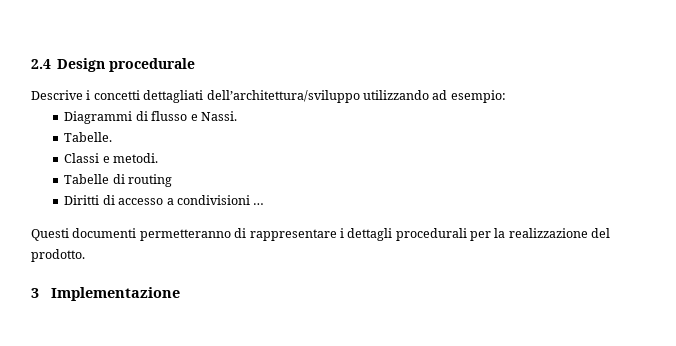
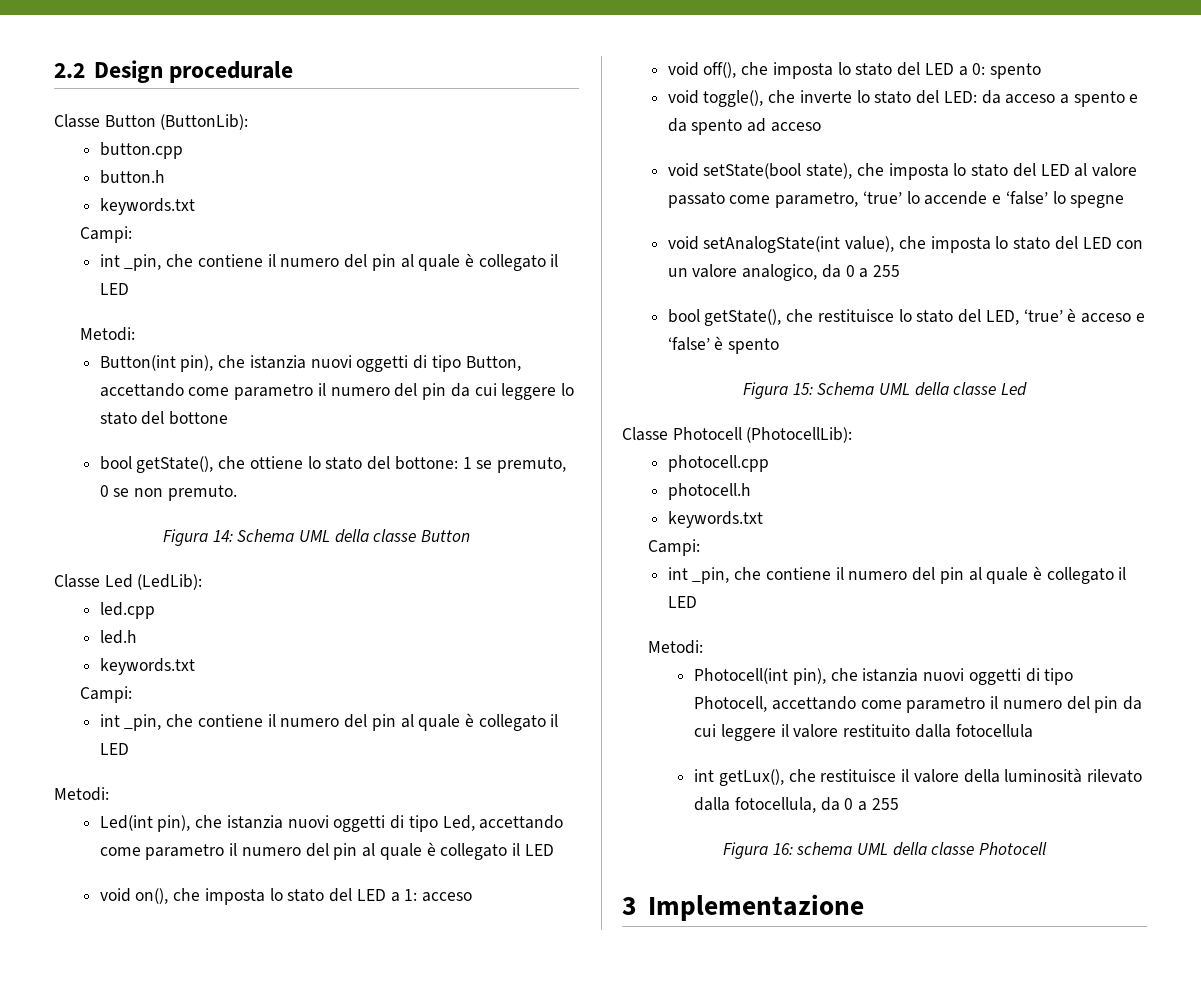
- 2.4 Design procedurale
+ 2.2 Design procedurale
- Descrive i concetti dettagliati dell’architettura/sviluppo utilizzando ad esempio:
- Diagrammi di flusso e Nassi.
- Tabelle.
- Classi e metodi.
- Tabelle di routing
- Diritti di accesso a condivisioni …
- Questi documenti permetteranno di rappresentare i dettagli procedurali per la realizzazione del prodotto.
+ Classe Button (ButtonLib):
+ button.cpp
+ button.h
+ keywords.txt
+ Campi:
+ int _pin, che contiene il numero del pin al quale è collegato il LED
+ Metodi:
+ Button(int pin), che istanzia nuovi oggetti di tipo Button, accettando come parametro il numero del pin da cui leggere lo stato del bottone
+ bool getState(), che ottiene lo stato del bottone: 1 se premuto, 0 se non premuto.
+ Figura 14: Schema UML della classe Button
+ Classe Led (LedLib):
+ led.cpp
+ led.h
+ keywords.txt
+ Campi:
+ int _pin, che contiene il numero del pin al quale è collegato il LED
+ Metodi:
+ Led(int pin), che istanzia nuovi oggetti di tipo Led, accettando come parametro il numero del pin al quale è collegato il LED
+ void on(), che imposta lo stato del LED a 1: acceso
+ void off(), che imposta lo stato del LED a 0: spento
+ void toggle(), che inverte lo stato del LED: da acceso a spento e da spento ad acceso
+ void setState(bool state), che imposta lo stato del LED al valore passato come parametro, ‘true’ lo accende e ‘false’ lo spegne
+ void setAnalogState(int value), che imposta lo stato del LED con un valore analogico, da 0 a 255
+ bool getState(), che restituisce lo stato del LED, ‘true’ è acceso e ‘false’ è spento
+ Figura 15: Schema UML della classe Led
+ Classe Photocell (PhotocellLib):
+ photocell.cpp
+ photocell.h
+ keywords.txt
+ Campi:
+ int _pin, che contiene il numero del pin al quale è collegato il LED
+ Metodi:
+ Photocell(int pin), che istanzia nuovi oggetti di tipo Photocell, accettando come parametro il numero del pin da cui leggere il valore restituito dalla fotocellula
+ int getLux(), che restituisce il valore della luminosità rilevato dalla fotocellula, da 0 a 255
+ Figura 16: schema UML della classe Photocell

